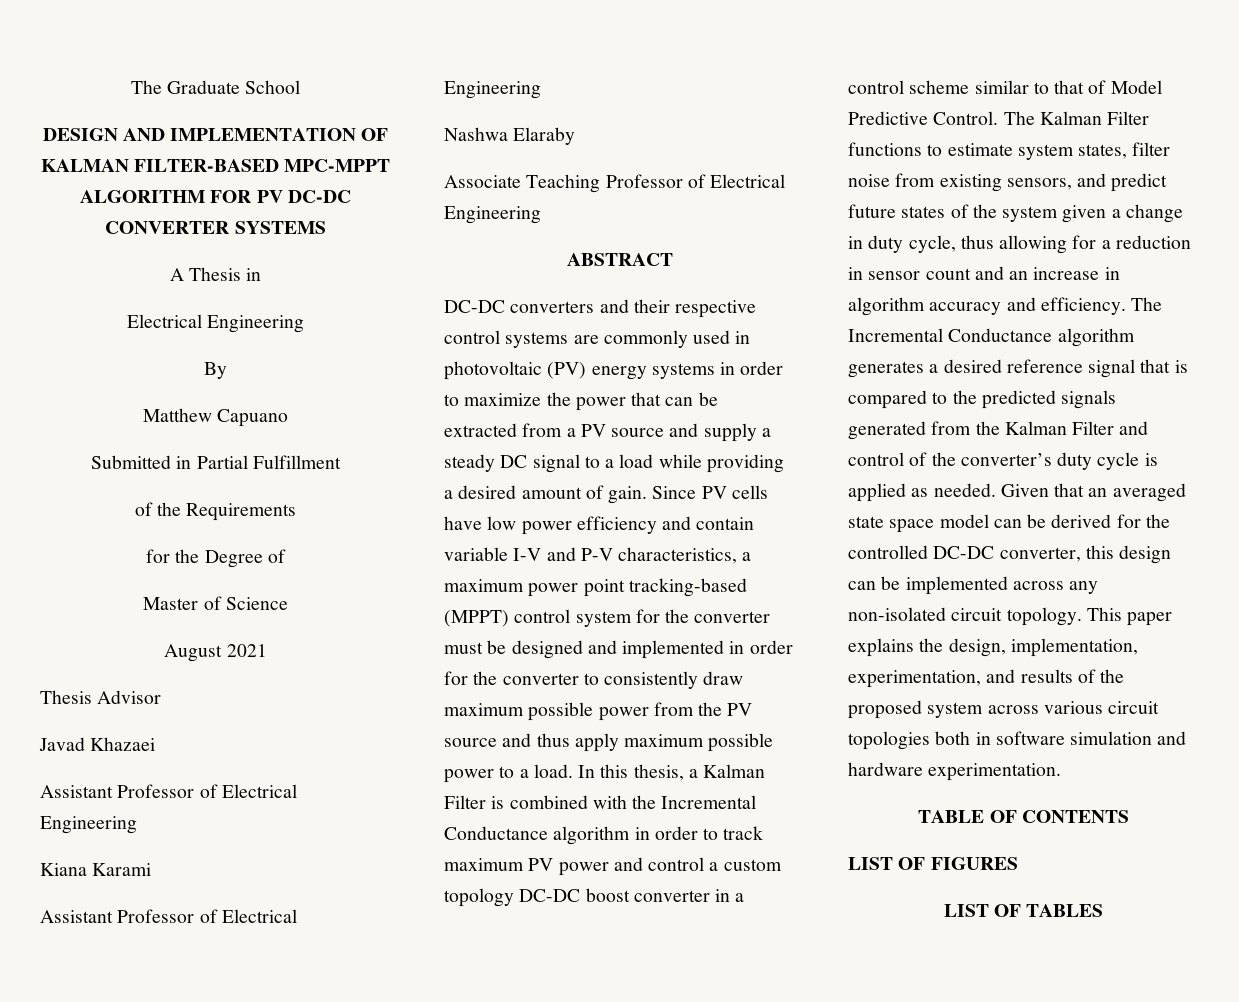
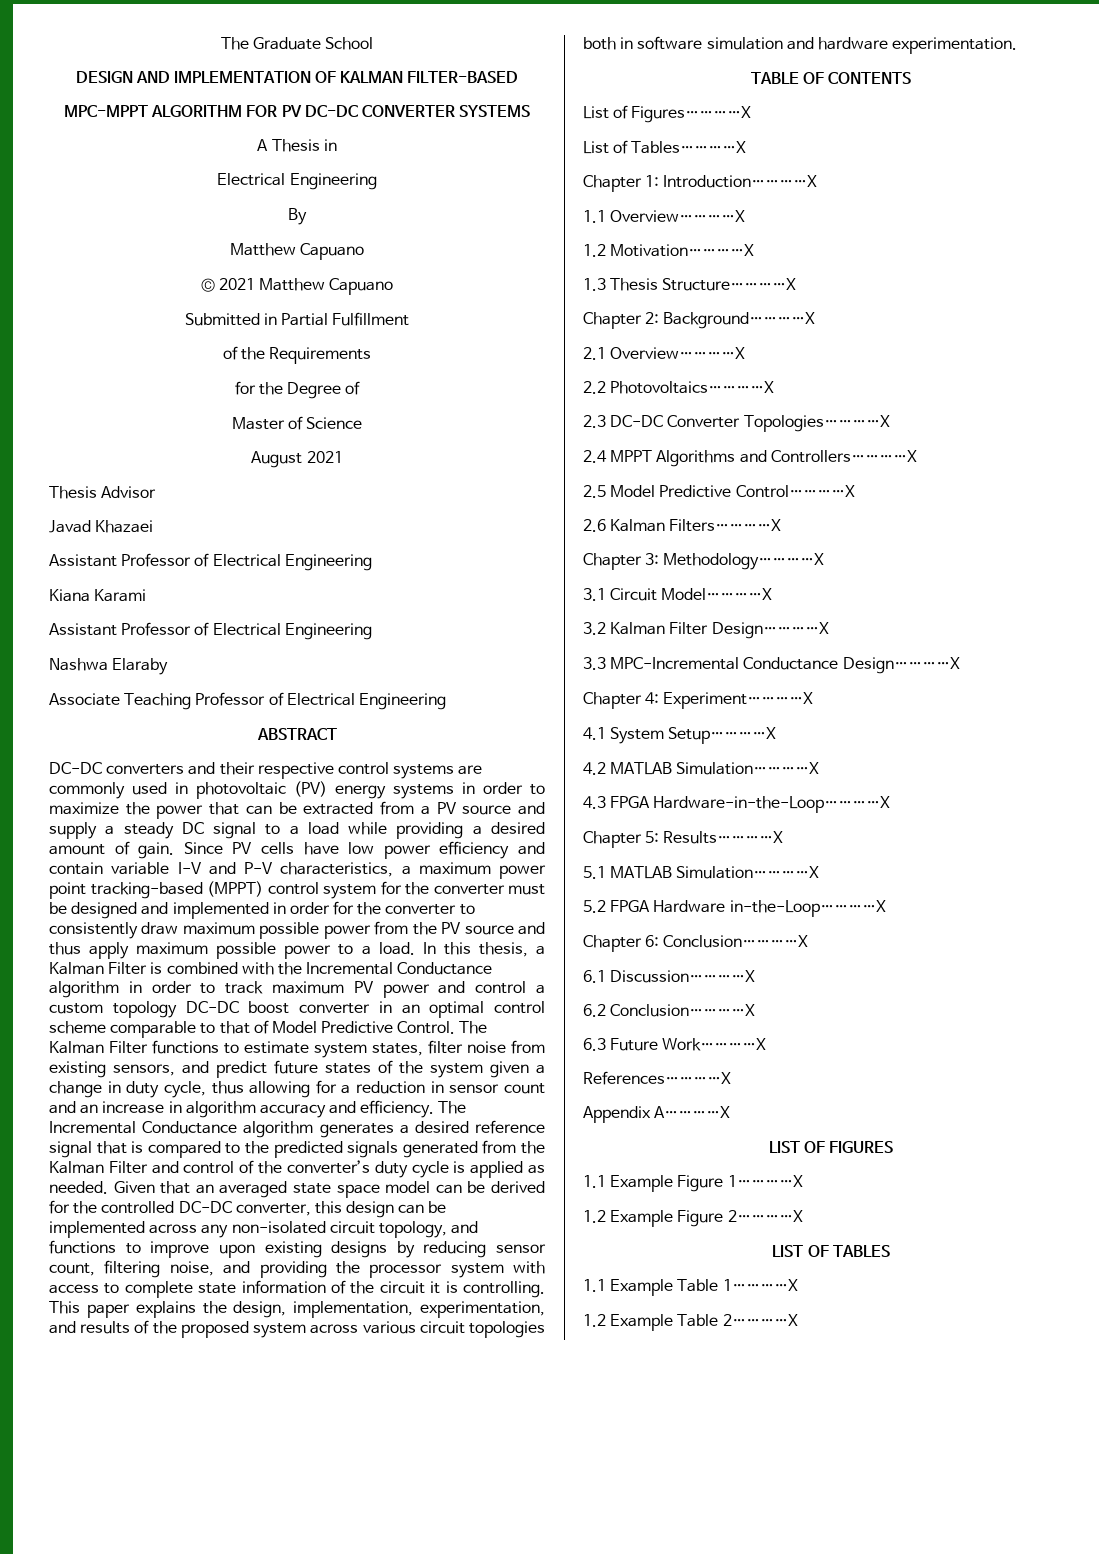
- DESIGN AND IMPLEMENTATION OF KALMAN FILTER-BASED MPC-MPPT ALGORITHM FOR PV DC-DC CONVERTER SYSTEMS
+ DESIGN AND IMPLEMENTATION OF KALMAN FILTER-BASED
+ MPC-MPPT ALGORITHM FOR PV DC-DC CONVERTER SYSTEMS
+ © 2021 Matthew Capuano
- In this thesis, a Kalman Filter is combined with the Incremental Conductance algorithm in order to track maximum PV power and control a custom topology DC-DC boost converter in a control scheme similar to that of Model Predictive Control.
+ In this thesis, a Kalman Filter is combined with the Incremental Conductance algorithm in order to track maximum PV power and control a custom topology DC-DC boost converter in an optimal control scheme comparable to that of Model Predictive Control.
- Given that an averaged state space model can be derived for the controlled DC-DC converter, this design can be implemented across any non-isolated circuit topology.
+ Given that an averaged state space model can be derived for the controlled DC-DC converter, this design can be implemented across any non-isolated circuit topology, and functions to improve upon existing designs by reducing sensor count, filtering noise, and providing the processor system with access to complete state information of the circuit it is controlling.
+ List of Figures…………X
+ List of Tables…………X
+ Chapter 1: Introduction…………X
+ 1.1 Overview…………X
+ 1.2 Motivation…………X
+ 1.3 Thesis Structure…………X
+ Chapter 2: Background…………X
+ 2.1 Overview…………X
+ 2.2 Photovoltaics…………X
+ 2.3 DC-DC Converter Topologies…………X
+ 2.4 MPPT Algorithms and Controllers…………X
+ 2.5 Model Predictive Control…………X
+ 2.6 Kalman Filters…………X
+ Chapter 3: Methodology…………X
+ 3.1 Circuit Model…………X
+ 3.2 Kalman Filter Design…………X
+ 3.3 MPC-Incremental Conductance Design…………X
+ Chapter 4: Experiment…………X
+ 4.1 System Setup…………X
+ 4.2 MATLAB Simulation…………X
+ 4.3 FPGA Hardware-in-the-Loop…………X
+ Chapter 5: Results…………X
+ 5.1 MATLAB Simulation…………X
+ 5.2 FPGA Hardware in-the-Loop…………X
+ Chapter 6: Conclusion…………X
+ 6.1 Discussion…………X
+ 6.2 Conclusion…………X
+ 6.3 Future Work…………X
+ References…………X
+ Appendix A…………X
  LIST OF FIGURES
+ 1.1 Example Figure 1…………X
+ 1.2 Example Figure 2…………X
  LIST OF TABLES
+ 1.1 Example Table 1…………X
+ 1.2 Example Table 2…………X

